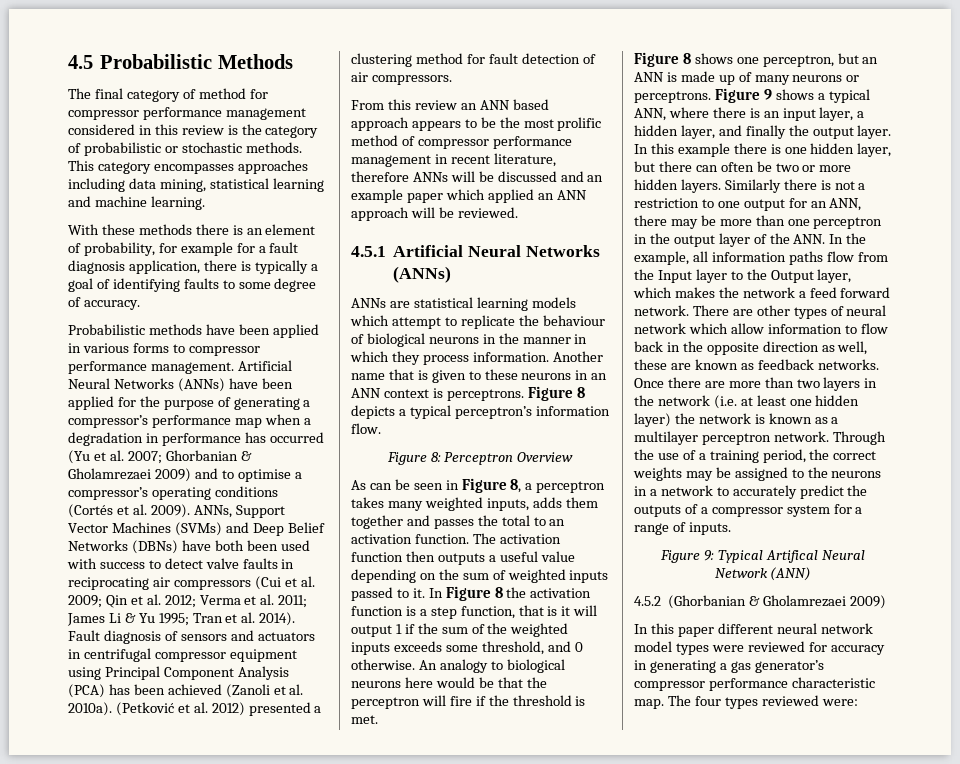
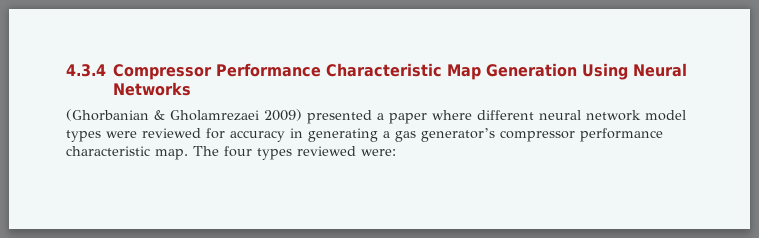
- 4.5 Probabilistic Methods
- The final category of method for compressor performance management considered in this review is the category of probabilistic or stochastic methods. This category encompasses approaches including data mining, statistical learning and machine learning.
- With these methods there is an element of probability, for example for a fault diagnosis application, there is typically a goal of identifying faults to some degree of accuracy.
- Probabilistic methods have been applied in various forms to compressor performance management. Artificial Neural Networks (ANNs) have been applied for the purpose of generating a compressor’s performance map when a degradation in performance has occurred (Yu et al. 2007; Ghorbanian & Gholamrezaei 2009) and to optimise a compressor’s operating conditions (Cortés et al. 2009). ANNs, Support Vector Machines (SVMs) and Deep Belief Networks (DBNs) have both been used with success to detect valve faults in reciprocating air compressors (Cui et al. 2009; Qin et al. 2012; Verma et al. 2011; James Li & Yu 1995; Tran et al. 2014). Fault diagnosis of sensors and actuators in centrifugal compressor equipment using Principal Component Analysis (PCA) has been achieved (Zanoli et al. 2010a). (Petković et al. 2012) presented a clustering method for fault detection of air compressors.
- From this review an ANN based approach appears to be the most prolific method of compressor performance management in recent literature, therefore ANNs will be discussed and an example paper which applied an ANN approach will be reviewed.
- 4.5.1 Artificial Neural Networks (ANNs)
- ANNs are statistical learning models which attempt to replicate the behaviour of biological neurons in the manner in which they process information. Another name that is given to these neurons in an ANN context is perceptrons. Figure 8 depicts a typical perceptron’s information flow.
- Figure 8: Perceptron Overview
- As can be seen in Figure 8, a perceptron takes many weighted inputs, adds them together and passes the total to an activation function. The activation function then outputs a useful value depending on the sum of weighted inputs passed to it. In Figure 8 the activation function is a step function, that is it will output 1 if the sum of the weighted inputs exceeds some threshold, and 0 otherwise. An analogy to biological neurons here would be that the perceptron will fire if the threshold is met.
- Figure 8 shows one perceptron, but an ANN is made up of many neurons or perceptrons. Figure 9 shows a typical ANN, where there is an input layer, a hidden layer, and finally the output layer. In this example there is one hidden layer, but there can often be two or more hidden layers. Similarly there is not a restriction to one output for an ANN, there may be more than one perceptron in the output layer of the ANN. In the example, all information paths flow from the Input layer to the Output layer, which makes the network a feed forward network. There are other types of neural network which allow information to flow back in the opposite direction as well, these are known as feedback networks. Once there are more than two layers in the network (i.e. at least one hidden layer) the network is known as a multilayer perceptron network. Through the use of a training period, the correct weights may be assigned to the neurons in a network to accurately predict the outputs of a compressor system for a range of inputs.
- Figure 9: Typical Artifical Neural Network (ANN)
- 4.5.2 (Ghorbanian & Gholamrezaei 2009)
- In this paper different neural network model types were reviewed for accuracy in generating a gas generator’s compressor performance characteristic map.
+ 4.3.4 Compressor Performance Characteristic Map Generation Using Neural Networks
+ (Ghorbanian & Gholamrezaei 2009) presented a paper where different neural network model types were reviewed for accuracy in generating a gas generator’s compressor performance characteristic map.

